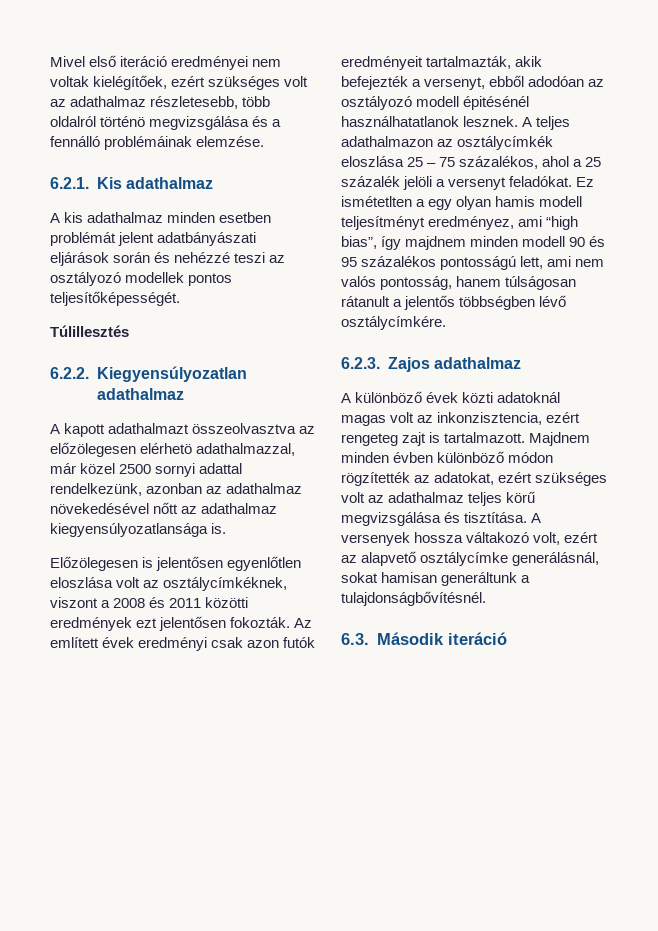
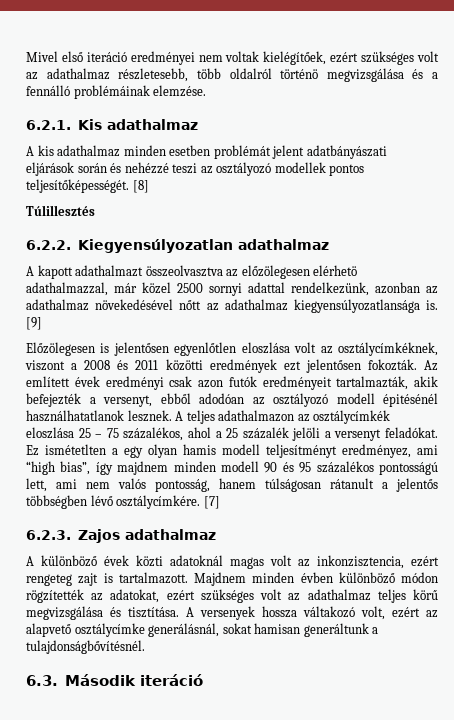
+ [8]
+ [9]
+ [7]

